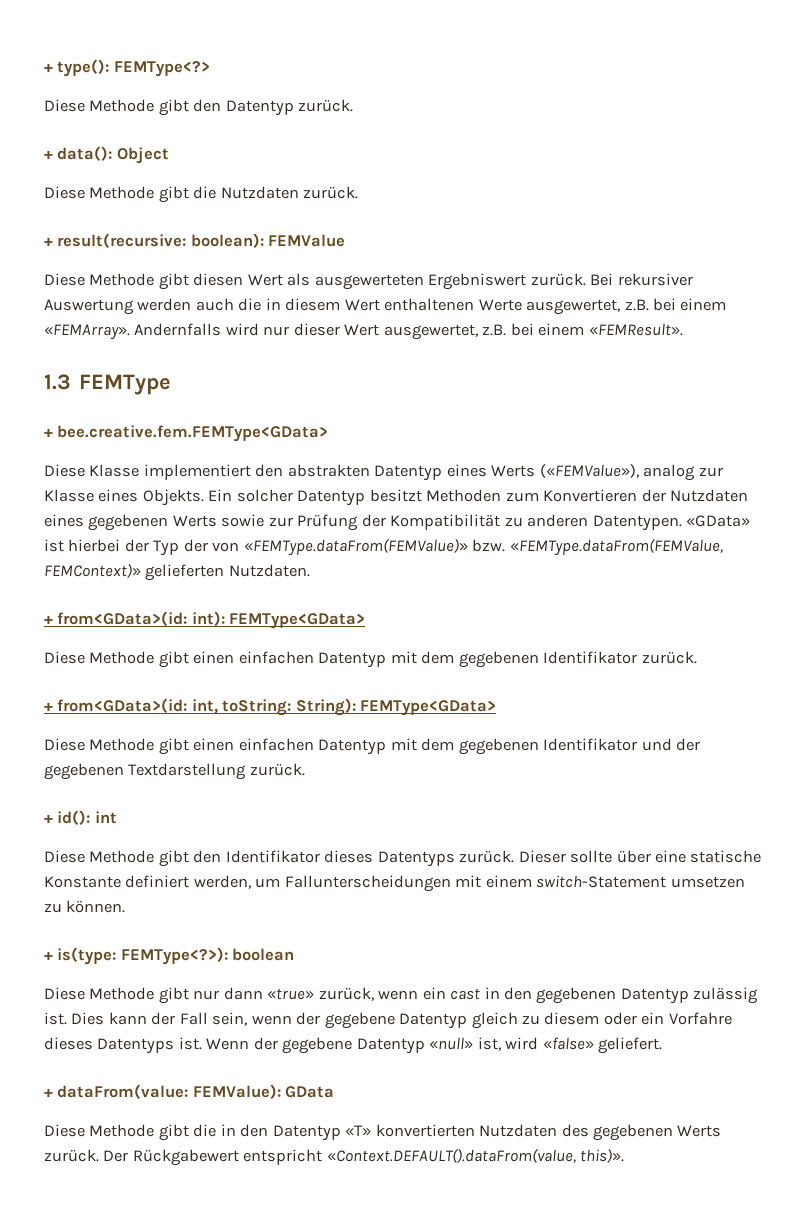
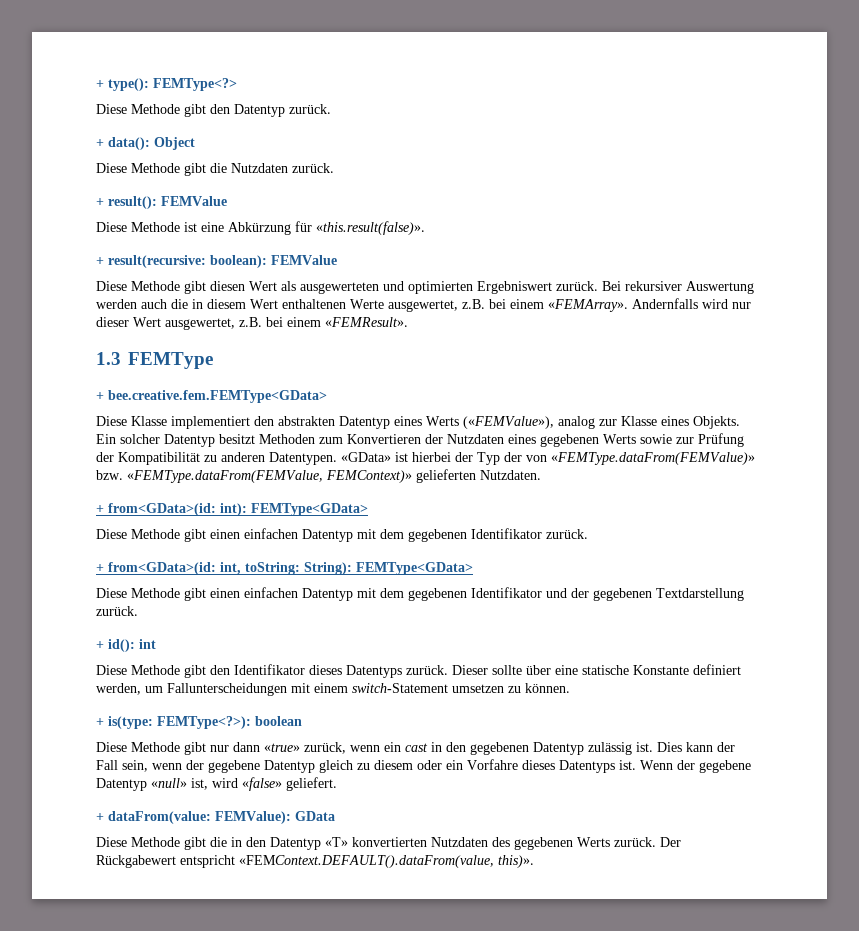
+ + result(): FEMValue
+ Diese Methode ist eine Abkürzung für «this.result(false)».
- Diese Methode gibt diesen Wert als ausgewerteten Ergebniswert zurück.
+ Diese Methode gibt diesen Wert als ausgewerteten und optimierten Ergebniswert zurück.
- Der Rückgabewert entspricht «Context.DEFAULT().dataFrom(value, this)».
+ Der Rückgabewert entspricht «FEMContext.DEFAULT().dataFrom(value, this)».

